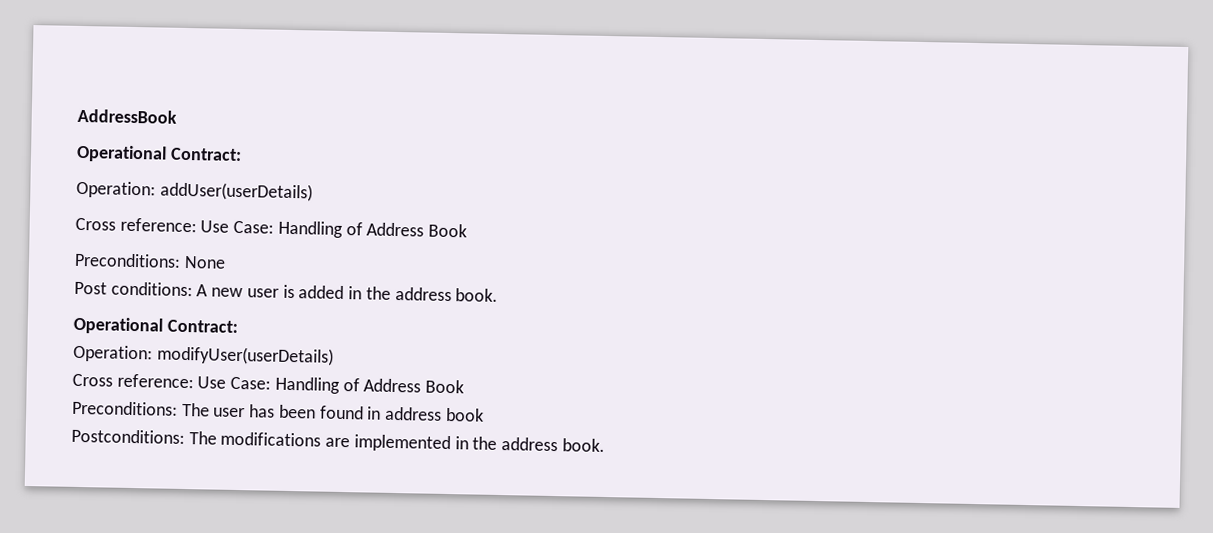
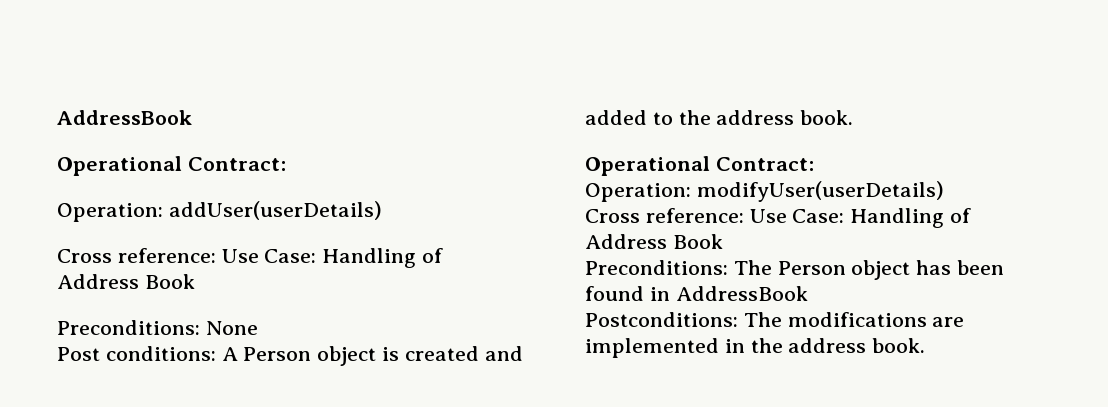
- Post conditions: A new user is added in the address book.
+ Post conditions: A Person object is created and added to the address book.
- Preconditions: The user has been found in address book
+ Preconditions: The Person object has been found in AddressBook

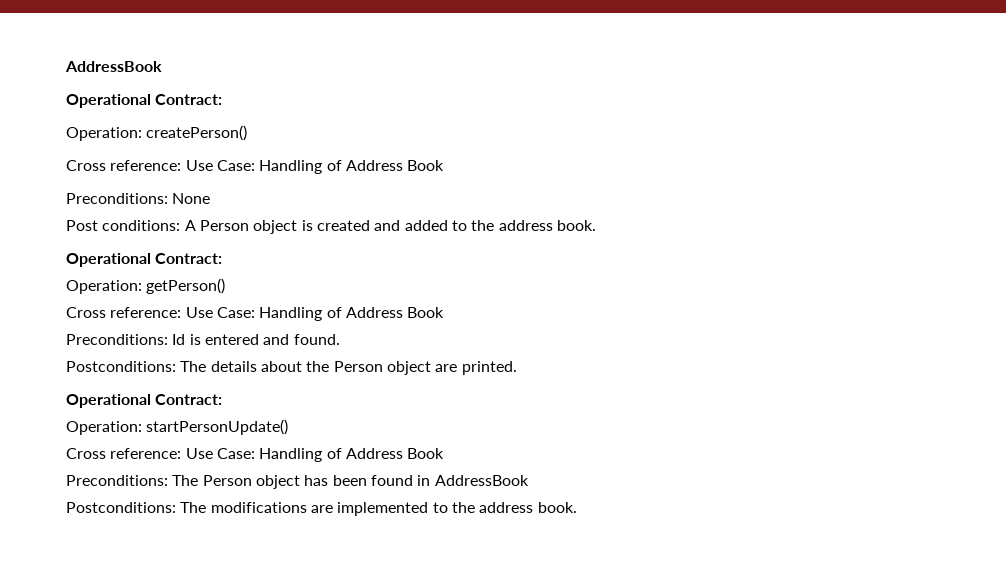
- Operation: addUser(userDetails)
+ Operation: createPerson()
- Operation: modifyUser(userDetails)
+ Operation: getPerson()
+ Cross reference: Use Case: Handling of Address Book
+ Preconditions: Id is entered and found.
+ Postconditions: The details about the Person object are printed.
+ Operational Contract:
+ Operation: startPersonUpdate()
- Postconditions: The modifications are implemented in the address book.
+ Postconditions: The modifications are implemented to the address book.

